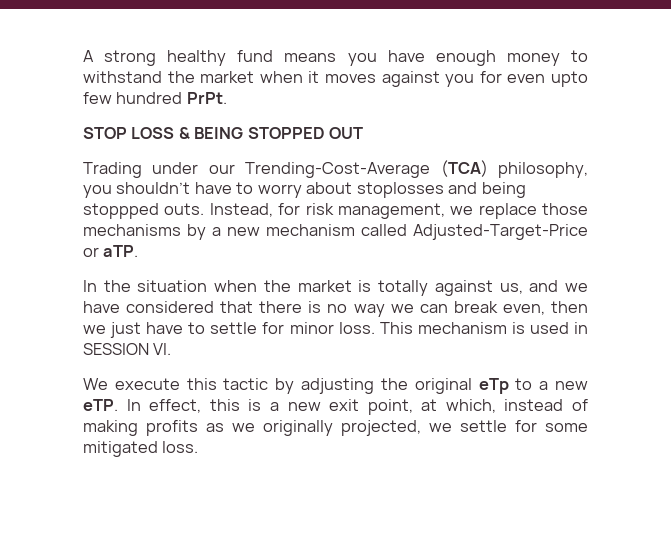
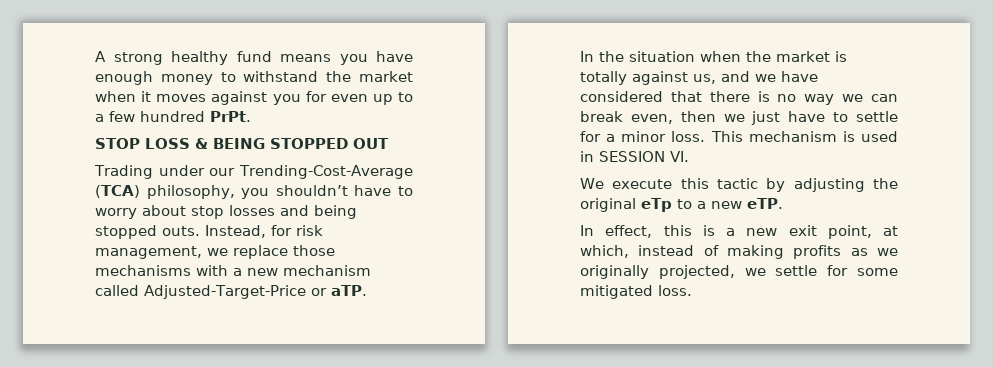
- A strong healthy fund means you have enough money to withstand the market when it moves against you for even upto few hundred PrPt.
+ A strong healthy fund means you have enough money to withstand the market when it moves against you for even up to a few hundred PrPt.
- Trading under our Trending-Cost-Average (TCA) philosophy, you shouldn’t have to worry about stoplosses and being stoppped outs.
+ Trading under our Trending-Cost-Average (TCA) philosophy, you shouldn’t have to worry about stop losses and being stopped outs.
- Instead, for risk management, we replace those mechanisms by a new mechanism called Adjusted-Target-Price or aTP.
+ Instead, for risk management, we replace those mechanisms with a new mechanism called Adjusted-Target-Price or aTP.
- In the situation when the market is totally against us, and we have considered that there is no way we can break even, then we just have to settle for minor loss.
+ In the situation when the market is totally against us, and we have considered that there is no way we can break even, then we just have to settle for a minor loss.
- We execute this tactic by adjusting the original eTp to a new eTP. In effect, this is a new exit point, at which, instead of making profits as we originally projected, we settle for some mitigated loss.
+ We execute this tactic by adjusting the original eTp to a new eTP.
+ In effect, this is a new exit point, at which, instead of making profits as we originally projected, we settle for some mitigated loss.

